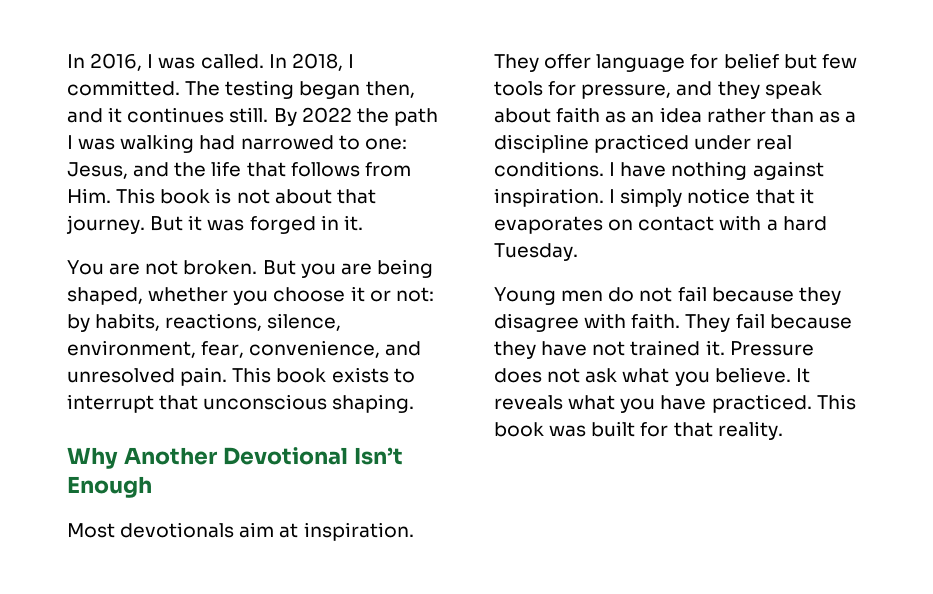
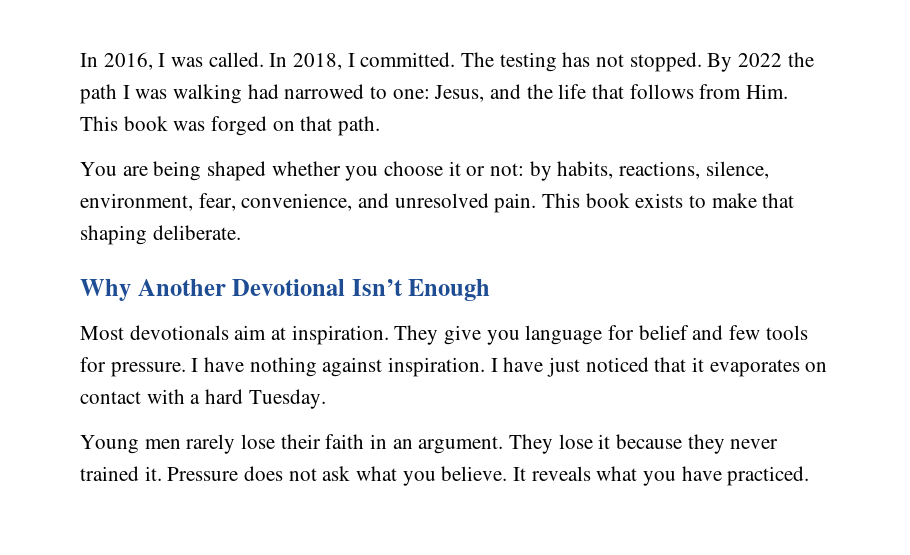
- The testing began then, and it continues still.
+ The testing has not stopped.
- By 2022 the path I was walking had narrowed to one: Jesus, and the life that follows from Him. This book is not about that journey. But it was forged in it.
- You are not broken. But you are being shaped, whether you choose it or not: by habits, reactions, silence, environment, fear, convenience, and unresolved pain.
+ By 2022 the path I was walking had narrowed to one: Jesus, and the life that follows from Him. This book was forged on that path.
+ You are being shaped whether you choose it or not: by habits, reactions, silence, environment, fear, convenience, and unresolved pain.
- This book exists to interrupt that unconscious shaping.
+ This book exists to make that shaping deliberate.
- They offer language for belief but few tools for pressure, and they speak about faith as an idea rather than as a discipline practiced under real conditions.
+ They give you language for belief and few tools for pressure.
- I simply notice that it evaporates on contact with a hard Tuesday.
+ I have just noticed that it evaporates on contact with a hard Tuesday.
- Young men do not fail because they disagree with faith. They fail because they have not trained it.
+ Young men rarely lose their faith in an argument. They lose it because they never trained it.
- This book was built for that reality.

